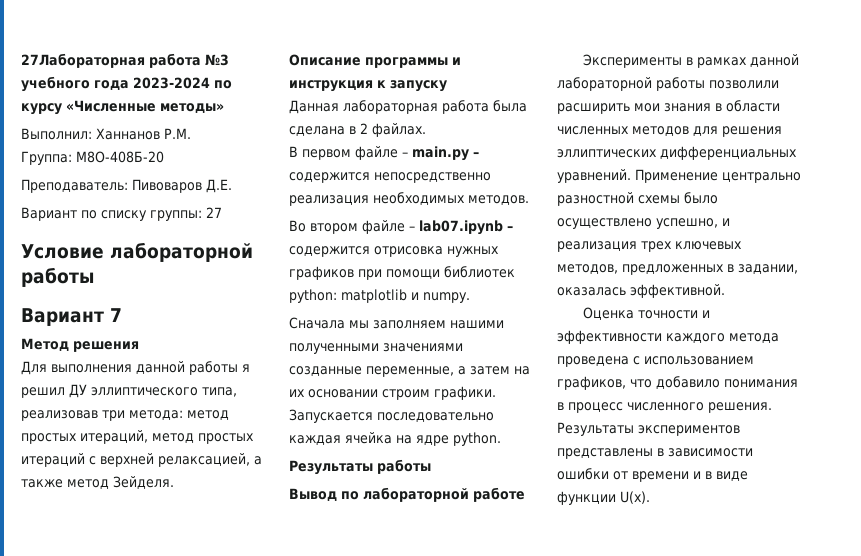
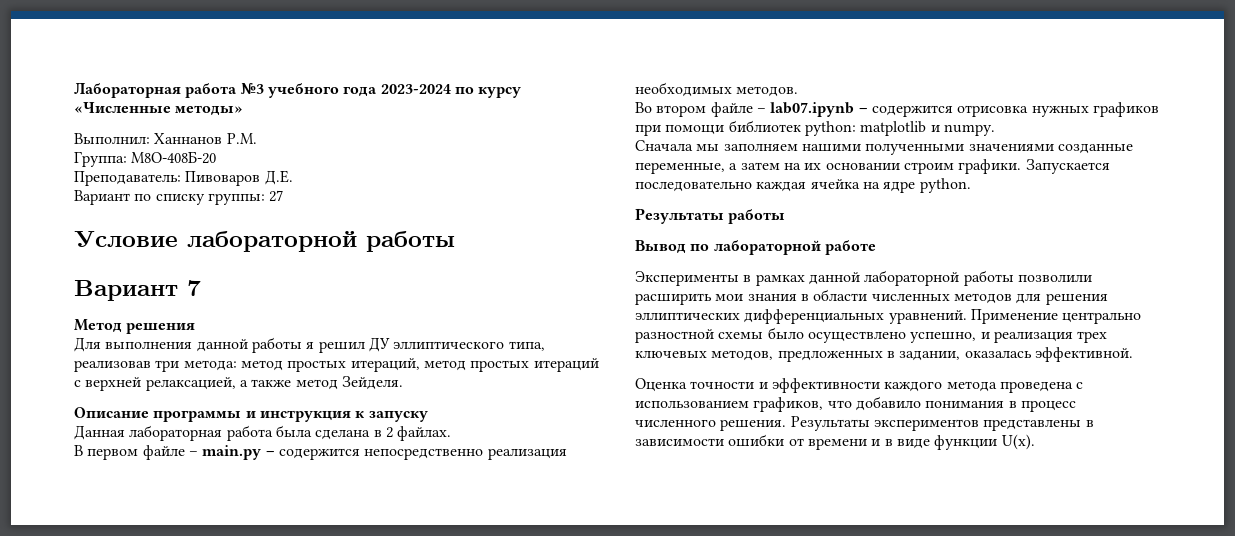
- 27Лабораторная работа №3 учебного года 2023-2024 по курсу «Численные методы»
+ Лабораторная работа №3 учебного года 2023-2024 по курсу «Численные методы»

